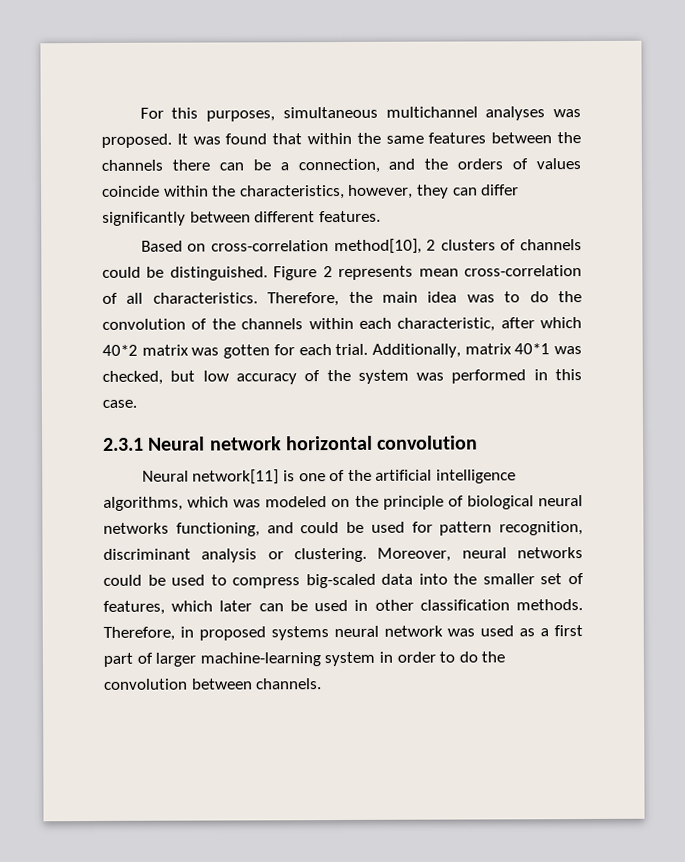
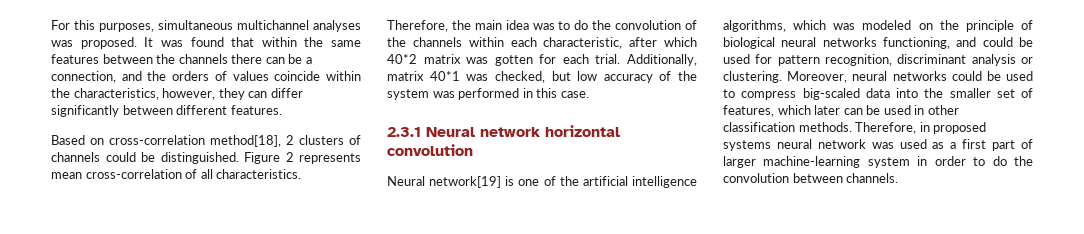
- Based on cross-correlation method[10], 2 clusters of channels could be distinguished.
+ Based on cross-correlation method[18], 2 clusters of channels could be distinguished.
- Neural network[11] is one of the artificial intelligence algorithms, which was modeled on the principle of biological neural networks functioning, and could be used for pattern recognition, discriminant analysis or clustering.
+ Neural network[19] is one of the artificial intelligence algorithms, which was modeled on the principle of biological neural networks functioning, and could be used for pattern recognition, discriminant analysis or clustering.

